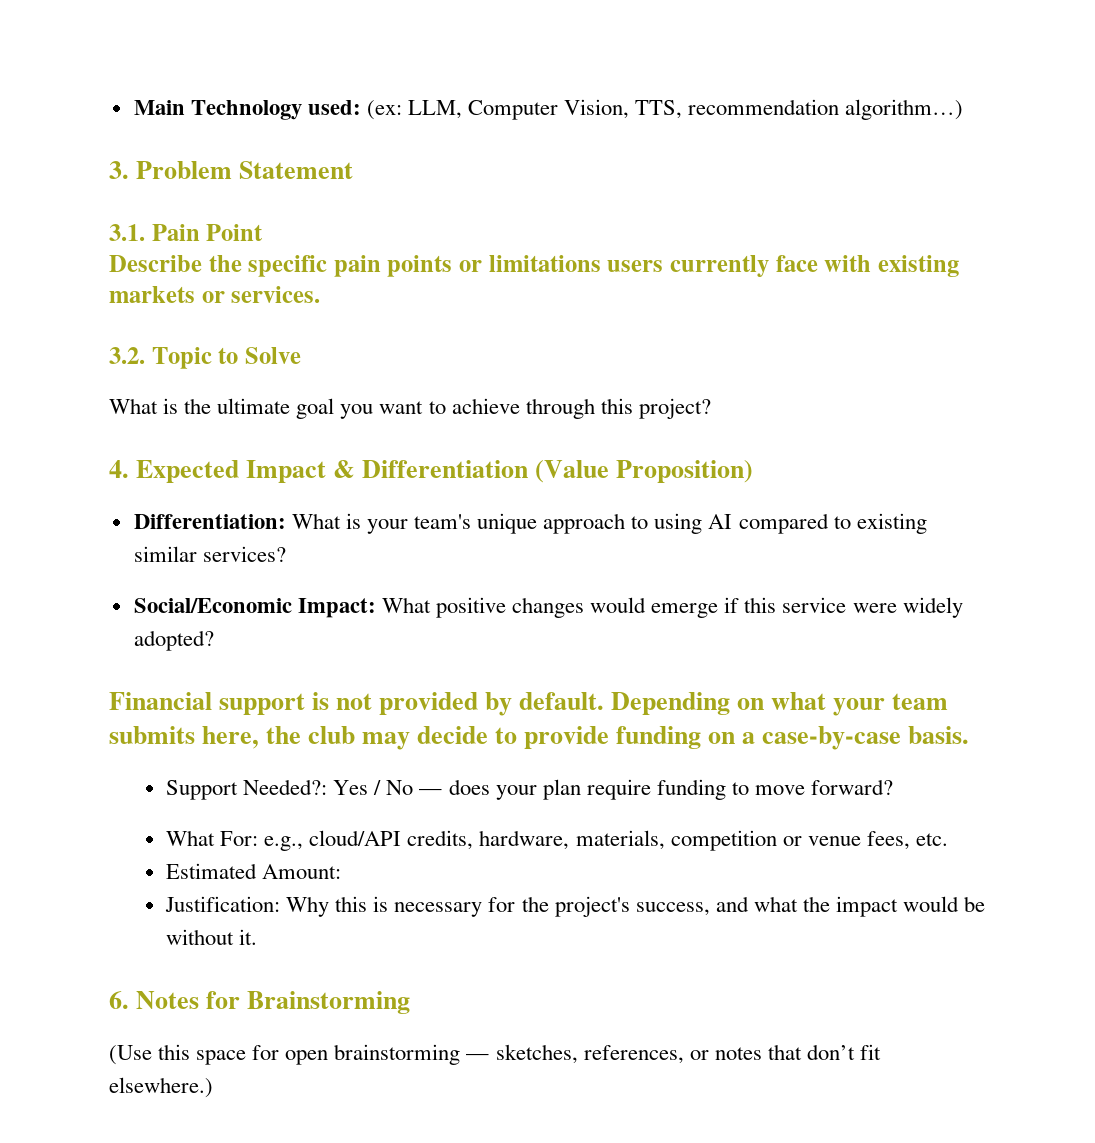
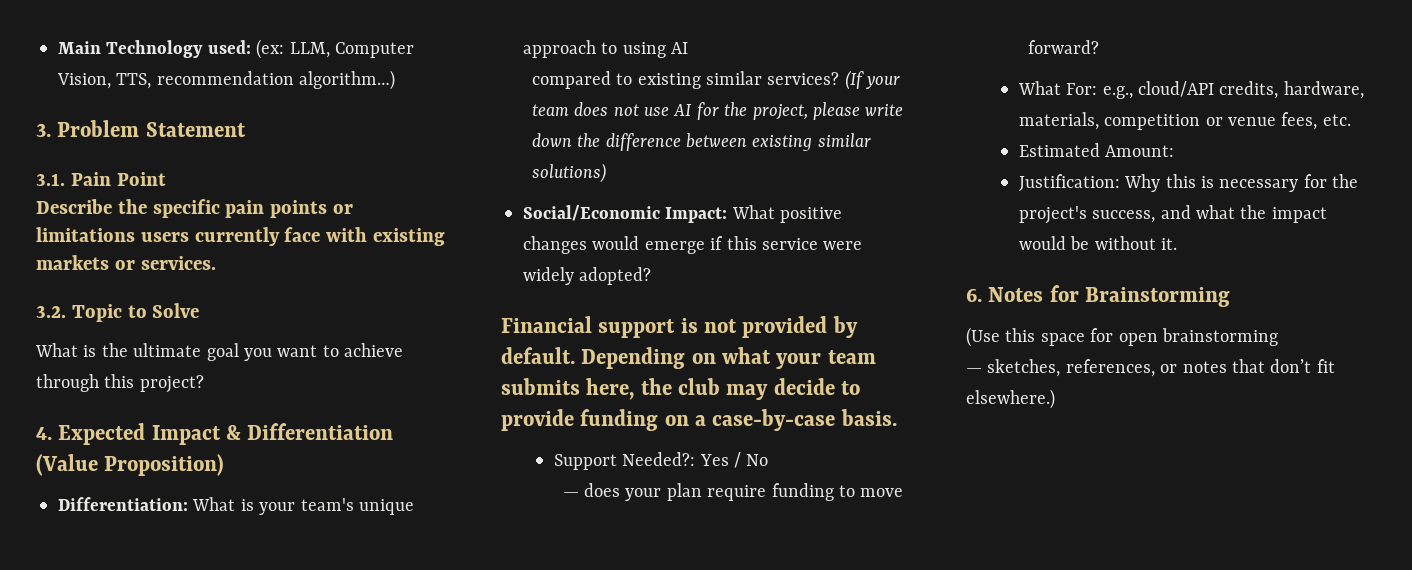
- Differentiation: What is your team's unique approach to using AI compared to existing similar services?
+ Differentiation: What is your team's unique approach to using AI
+ compared to existing similar services? (If your team does not use AI for the project, please write down the difference between existing similar solutions)
- Support Needed?: Yes / No — does your plan require funding to move forward?
+ Support Needed?: Yes / No
+ — does your plan require funding to move forward?
- (Use this space for open brainstorming — sketches, references, or notes that don’t fit elsewhere.)
+ (Use this space for open brainstorming
+ — sketches, references, or notes that don’t fit elsewhere.)

